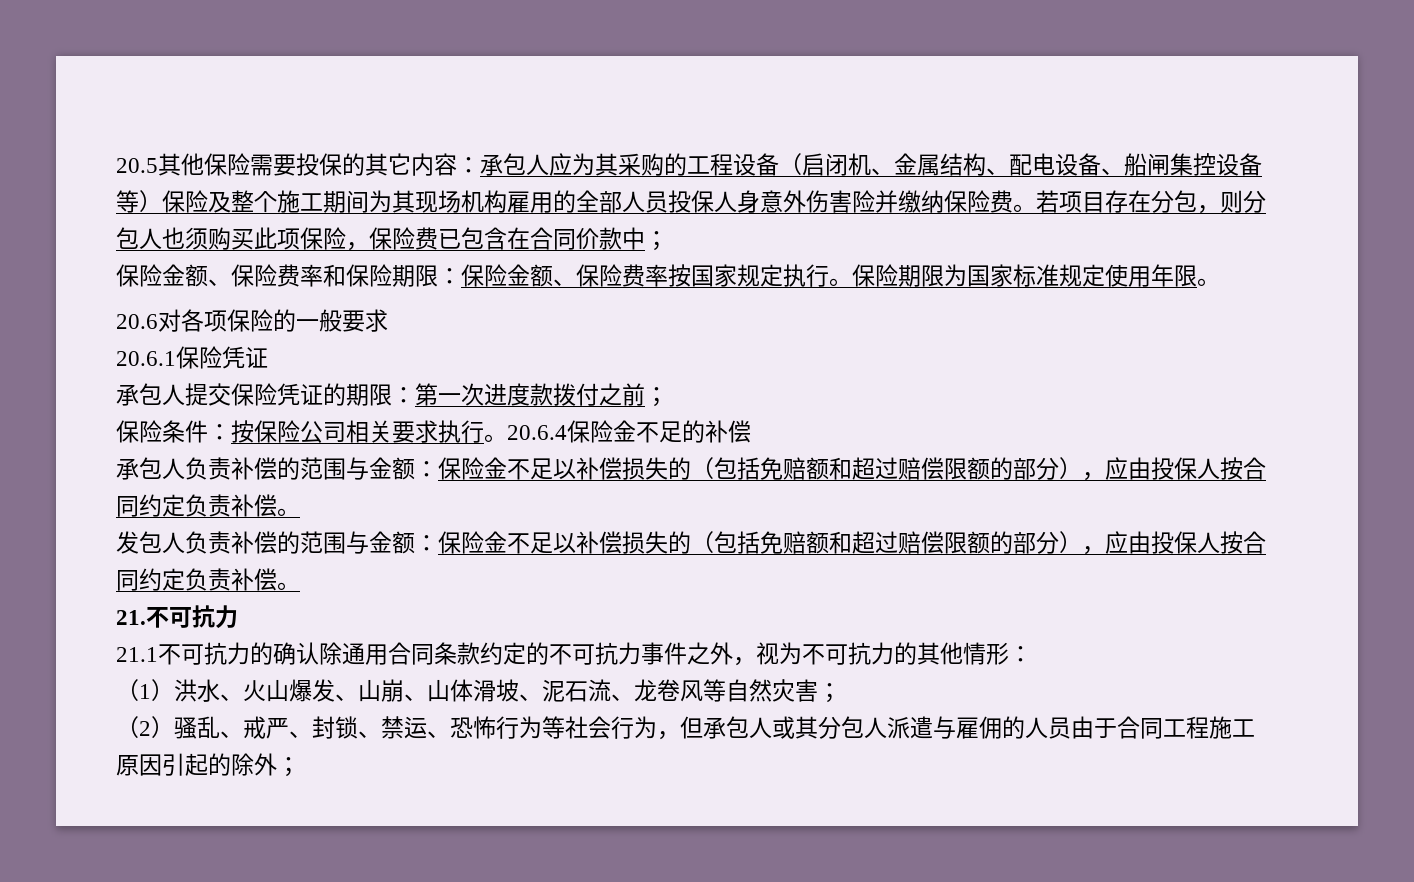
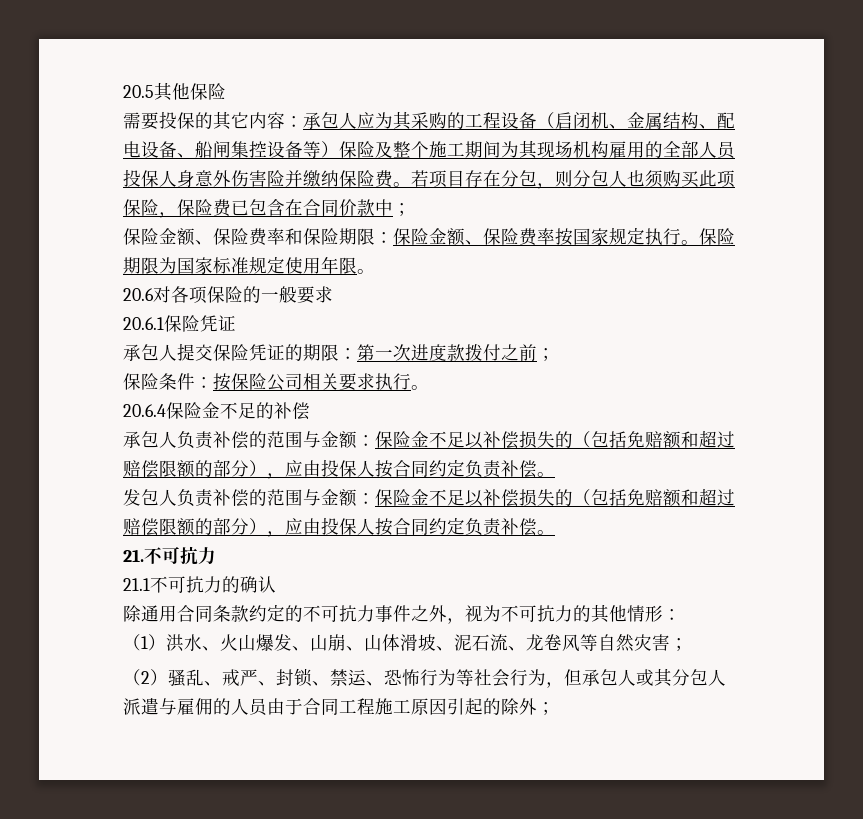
- 20.5其他保险需要投保的其它内容：承包人应为其采购的工程设备（启闭机、金属结构、配电设备、船闸集控设备等）保险及整个施工期间为其现场机构雇用的全部人员投保人身意外伤害险并缴纳保险费。
+ 20.5其他保险
+ 需要投保的其它内容：承包人应为其采购的工程设备（启闭机、金属结构、配电设备、船闸集控设备等）保险及整个施工期间为其现场机构雇用的全部人员投保人身意外伤害险并缴纳保险费。
- 保险条件：按保险公司相关要求执行。20.6.4保险金不足的补偿
+ 保险条件：按保险公司相关要求执行。
+ 20.6.4保险金不足的补偿
- 21.1不可抗力的确认除通用合同条款约定的不可抗力事件之外，视为不可抗力的其他情形：
+ 21.1不可抗力的确认
+ 除通用合同条款约定的不可抗力事件之外，视为不可抗力的其他情形：

